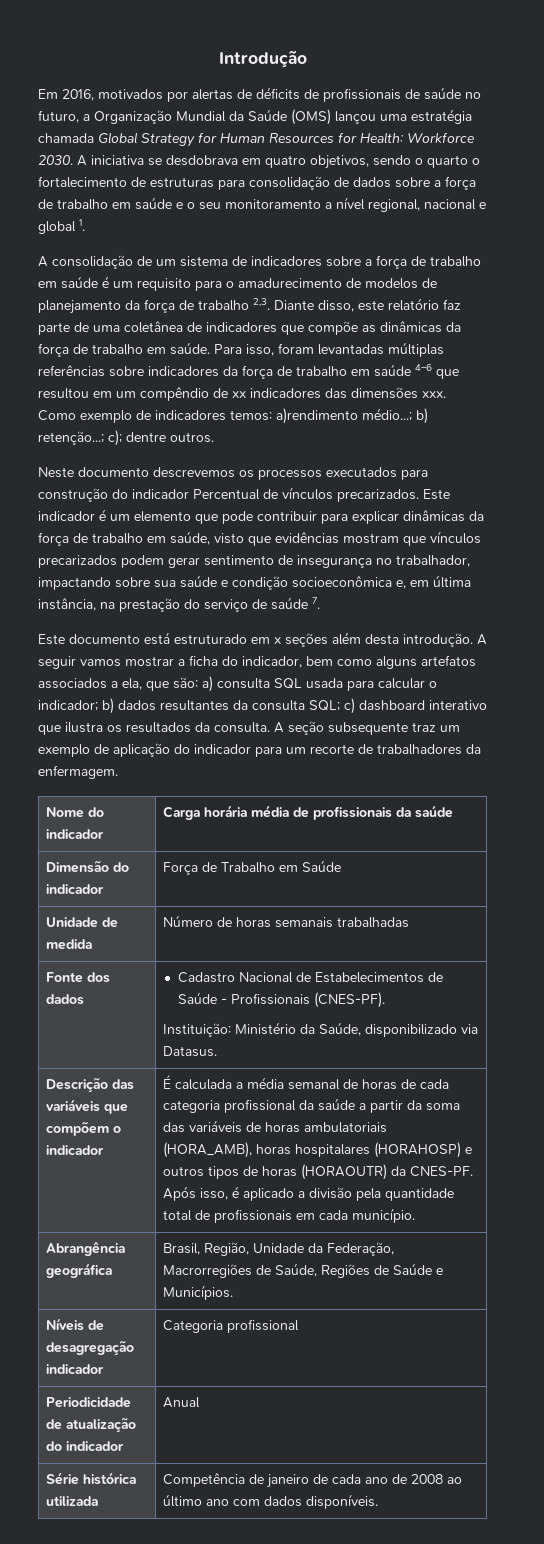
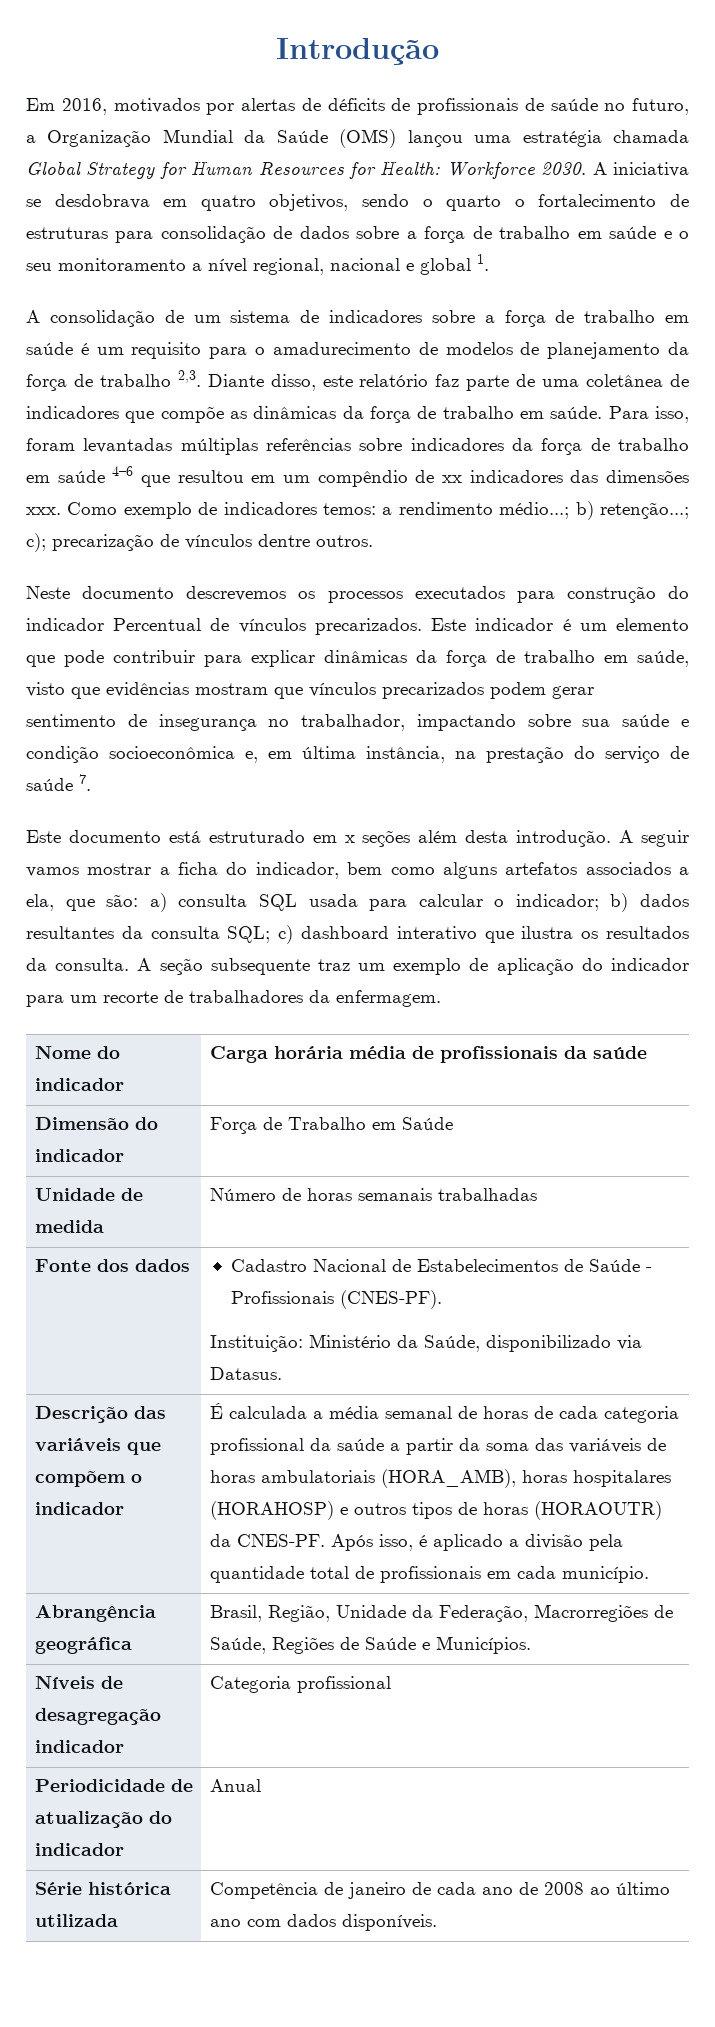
- Como exemplo de indicadores temos: a)rendimento médio...; b) retenção...; c); dentre outros.
+ Como exemplo de indicadores temos: a rendimento médio...; b) retenção...; c); precarização de vínculos dentre outros.

